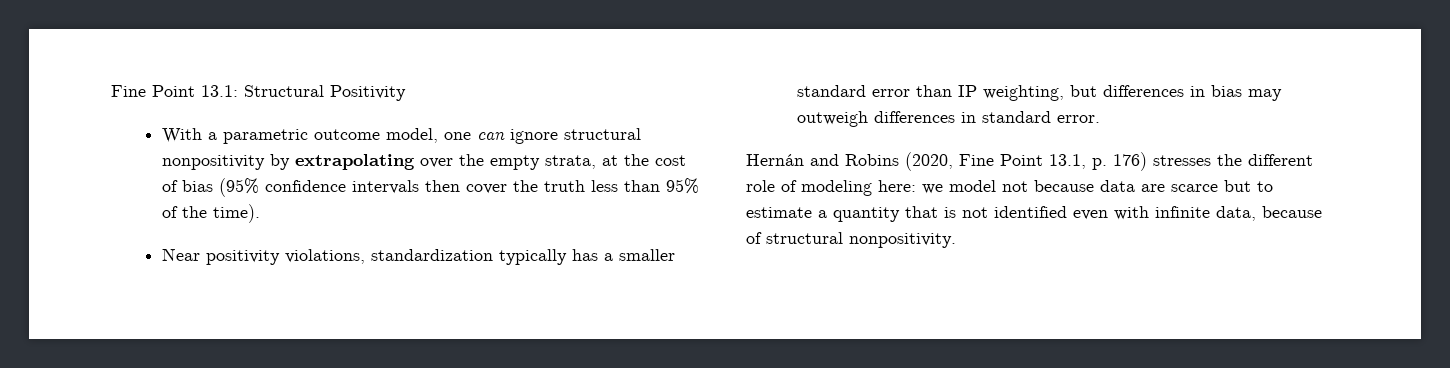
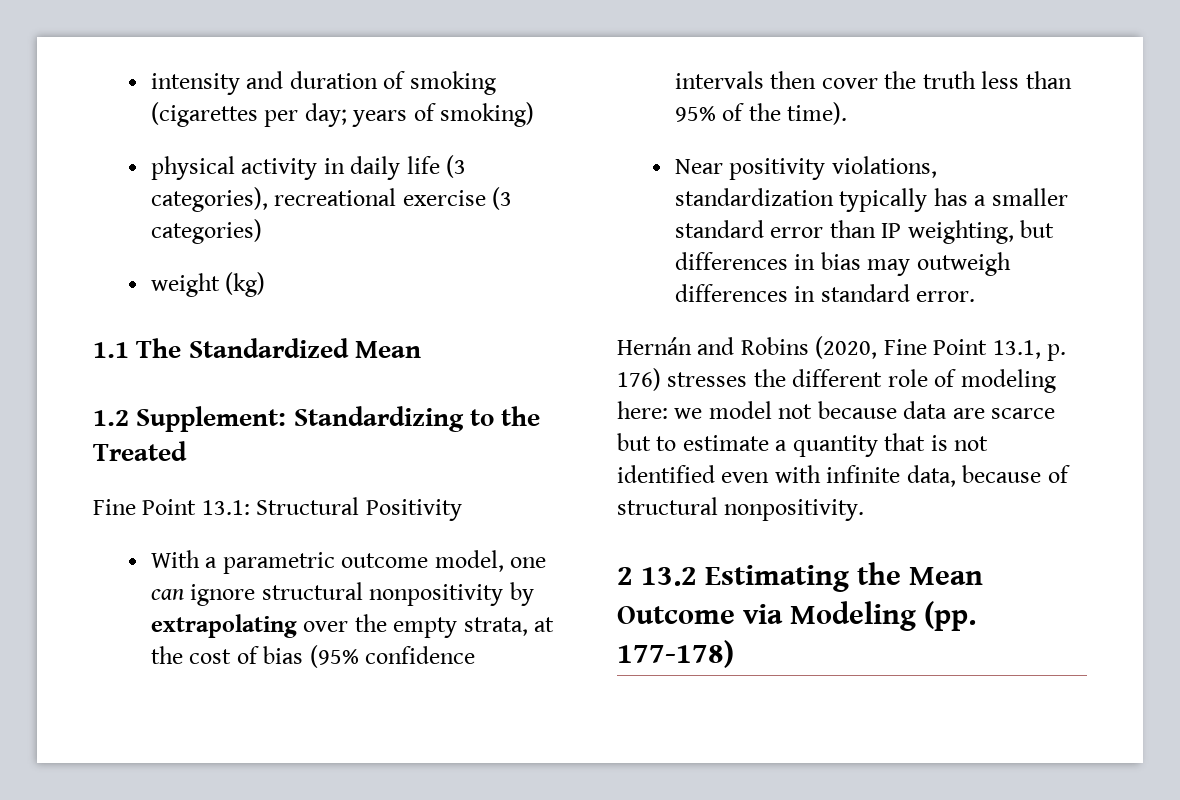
+ intensity and duration of smoking (cigarettes per day; years of smoking)
+ physical activity in daily life (3 categories), recreational exercise (3 categories)
+ weight (kg)
+ 1.1 The Standardized Mean
+ 1.2 Supplement: Standardizing to the Treated
+ 2 13.2 Estimating the Mean Outcome via Modeling (pp. 177-178)

